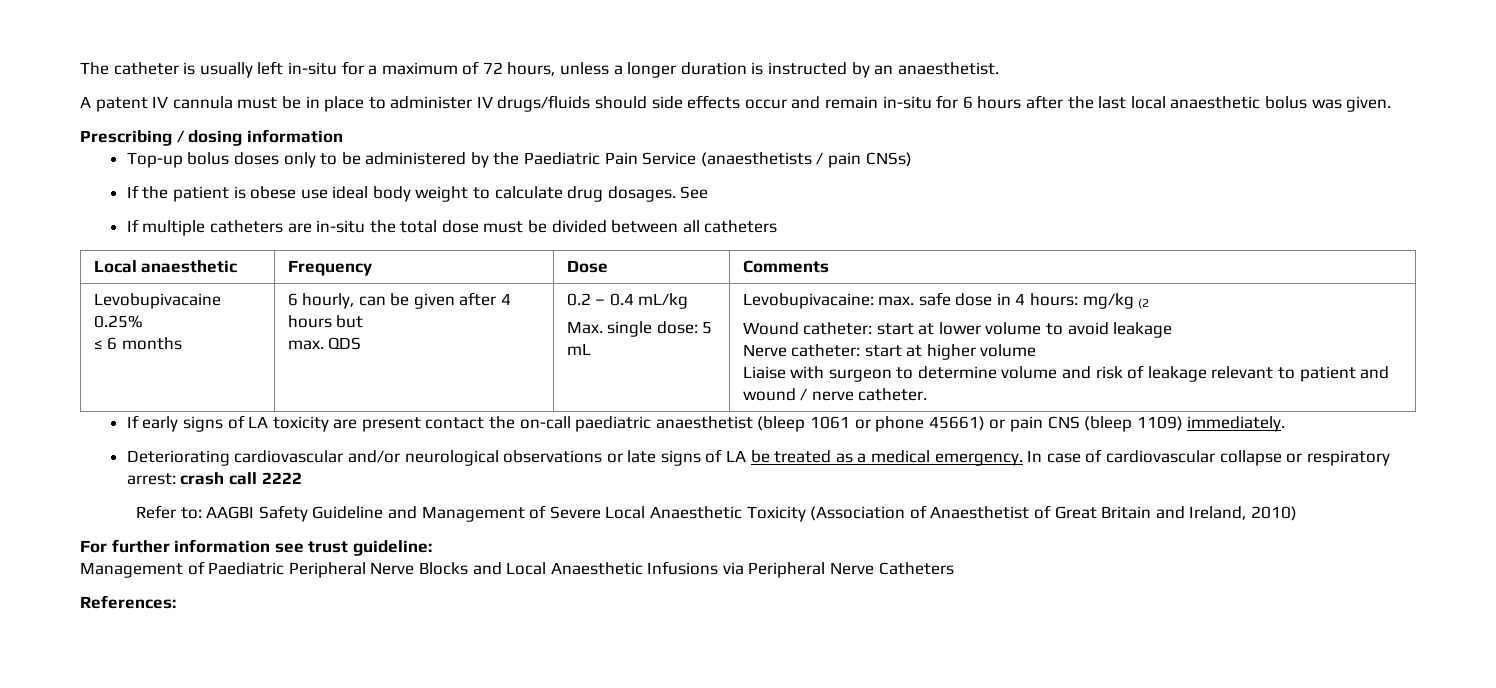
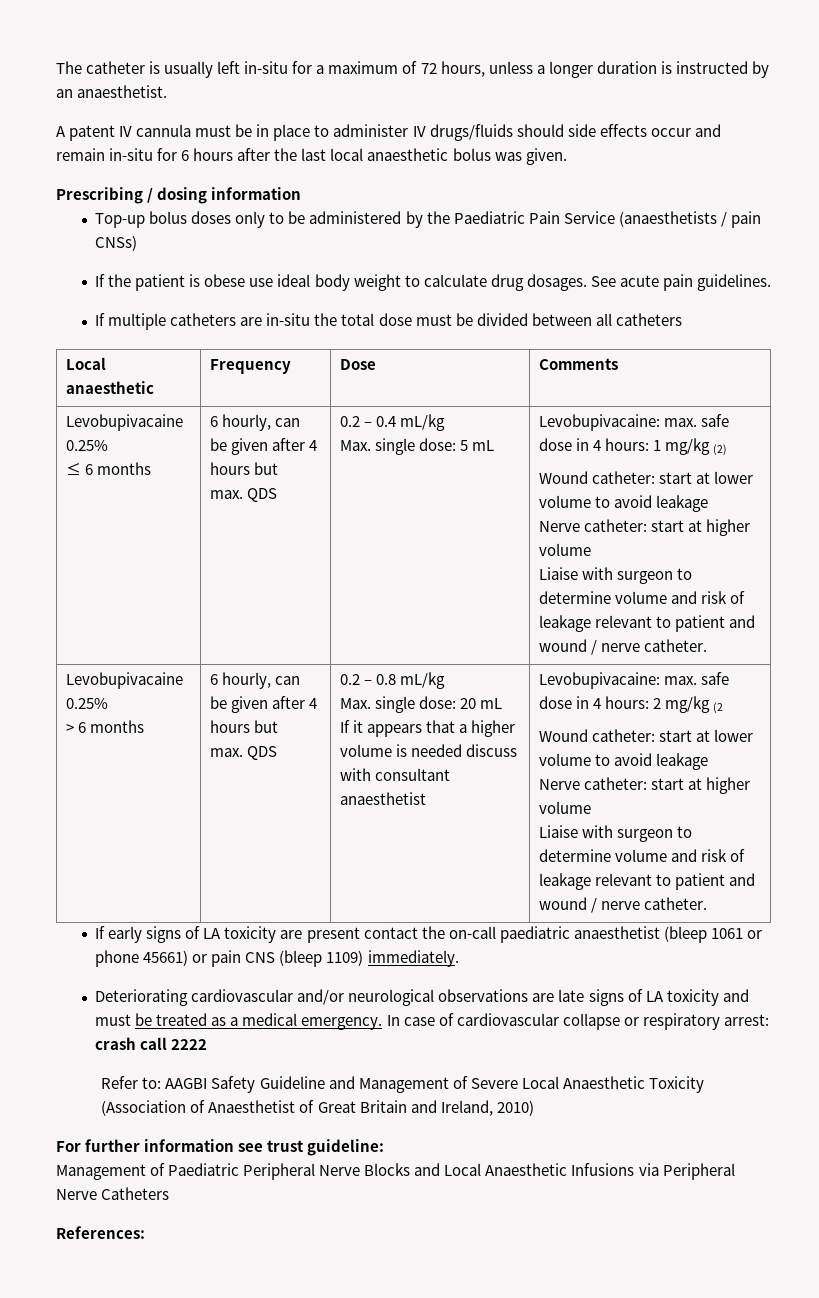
- See
+ See acute pain guidelines.
- Levobupivacaine: max. safe dose in 4 hours: mg/kg (2
+ Levobupivacaine: max. safe dose in 4 hours: 1 mg/kg (2)
+ Wound catheter: start at lower volume to avoid leakage
+ Nerve catheter: start at higher volume
+ Liaise with surgeon to determine volume and risk of leakage relevant to patient and wound / nerve catheter.
+ Levobupivacaine 0.25%
+ > 6 months | 6 hourly, can be given after 4 hours but
+ max. QDS | 0.2 – 0.8 mL/kg
+ Max. single dose: 20 mL
+ If it appears that a higher volume is needed discuss with consultant anaesthetist | Levobupivacaine: max. safe dose in 4 hours: 2 mg/kg (2
- Deteriorating cardiovascular and/or neurological observations or late signs of LA be treated as a medical emergency.
+ Deteriorating cardiovascular and/or neurological observations are late signs of LA toxicity and must be treated as a medical emergency.

